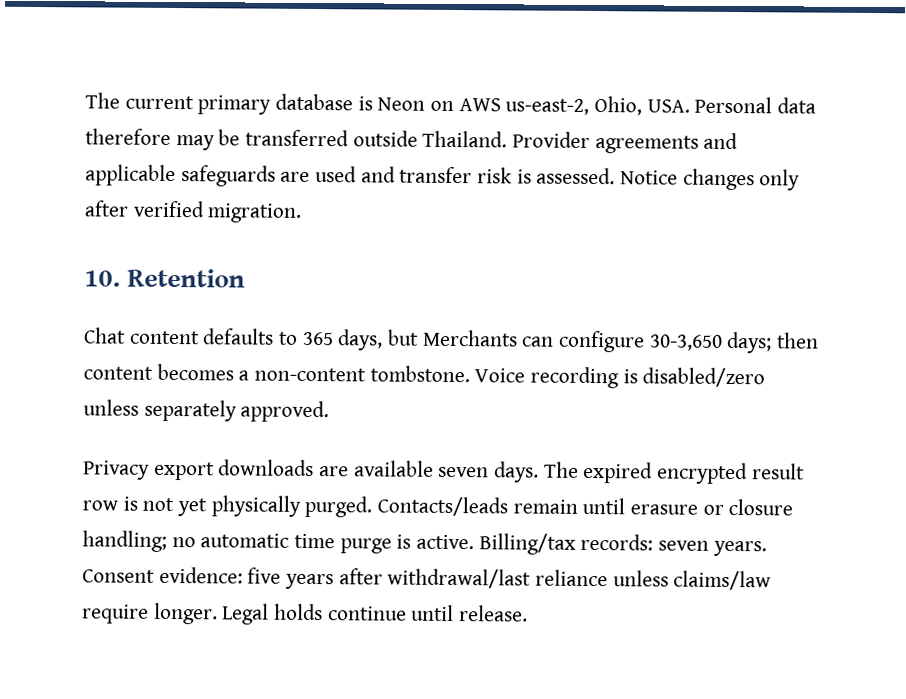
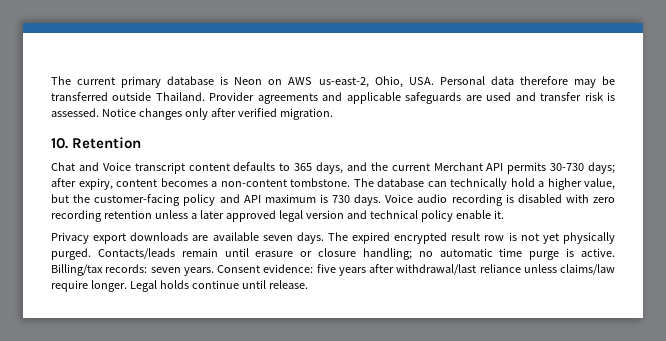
- Chat content defaults to 365 days, but Merchants can configure 30-3,650 days; then content becomes a non-content tombstone.
+ Chat and Voice transcript content defaults to 365 days, and the current Merchant API permits 30-730 days; after expiry, content becomes a non-content tombstone.
- Voice recording is disabled/zero unless separately approved.
+ The database can technically hold a higher value, but the customer-facing policy and API maximum is 730 days. Voice audio recording is disabled with zero recording retention unless a later approved legal version and technical policy enable it.

